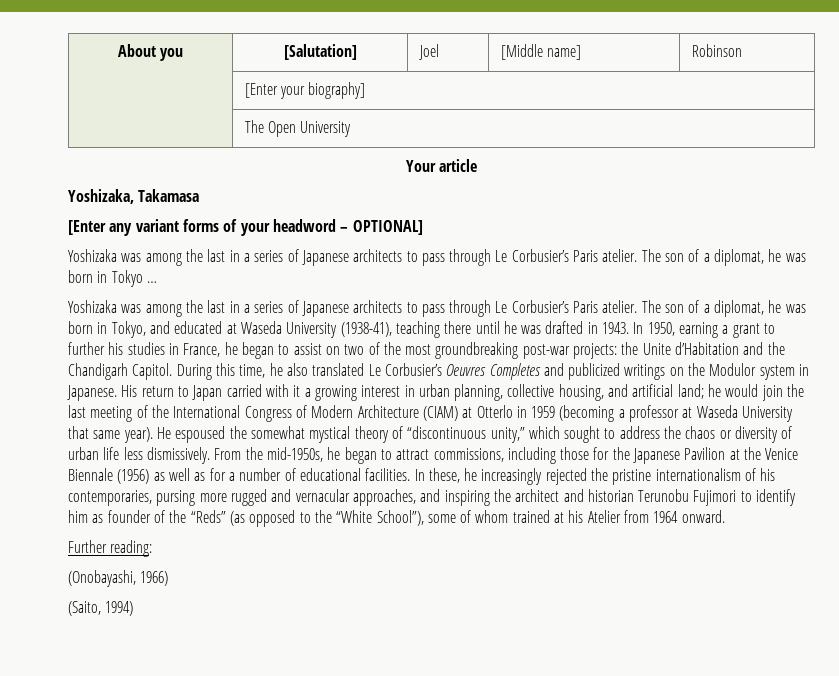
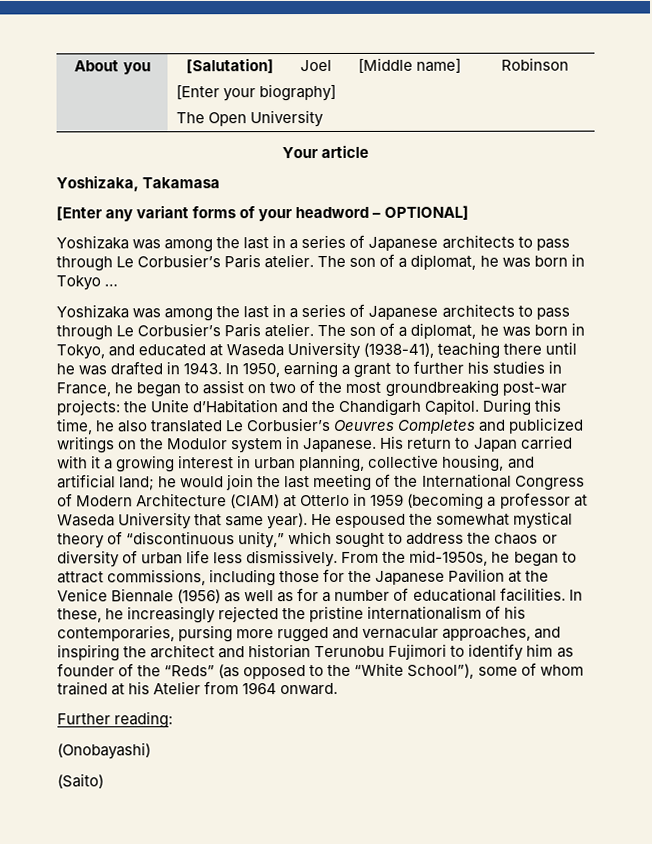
- (Onobayashi, 1966)
- (Saito, 1994)
+ (Onobayashi)
+ (Saito)

